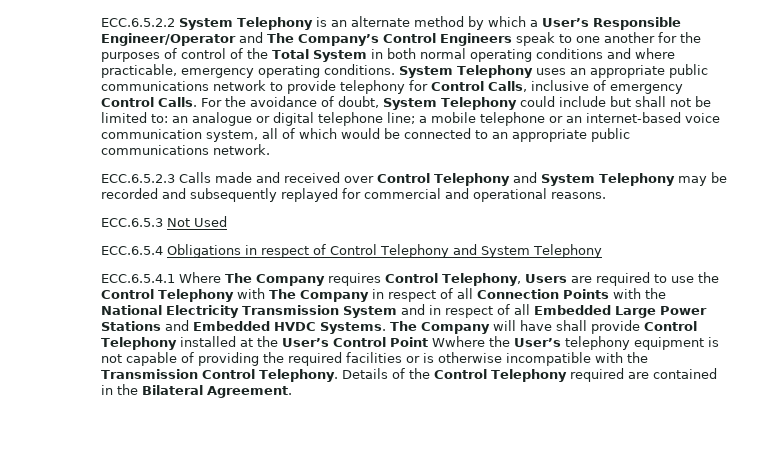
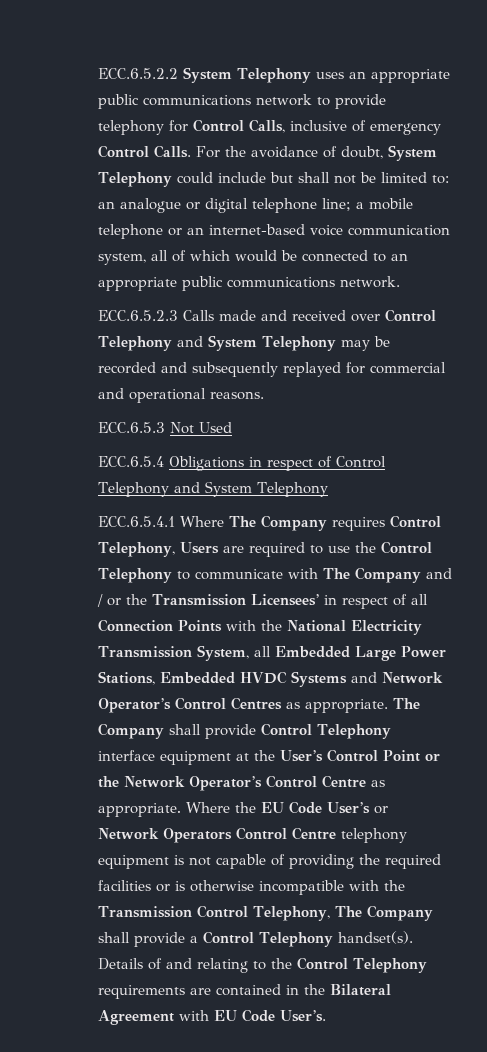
- ECC.6.5.2.2 System Telephony is an alternate method by which a User’s Responsible Engineer/Operator and The Company’s Control Engineers speak to one another for the purposes of control of the Total System in both normal operating conditions and where practicable, emergency operating conditions. System Telephony uses an appropriate public communications network to provide telephony for Control Calls, inclusive of emergency Control Calls.
+ ECC.6.5.2.2 System Telephony uses an appropriate public communications network to provide telephony for Control Calls, inclusive of emergency Control Calls.
- ECC.6.5.4.1 Where The Company requires Control Telephony, Users are required to use the Control Telephony with The Company in respect of all Connection Points with the National Electricity Transmission System and in respect of all Embedded Large Power Stations and Embedded HVDC Systems. The Company will have shall provide Control Telephony installed at the User’s Control Point Wwhere the User’s telephony equipment is not capable of providing the required facilities or is otherwise incompatible with the Transmission Control Telephony. Details of the Control Telephony required are contained in the Bilateral Agreement.
+ ECC.6.5.4.1 Where The Company requires Control Telephony, Users are required to use the Control Telephony to communicate with The Company and / or the Transmission Licensees’ in respect of all Connection Points with the National Electricity Transmission System, all Embedded Large Power Stations, Embedded HVDC Systems and Network Operator’s Control Centres as appropriate. The Company shall provide Control Telephony interface equipment at the User’s Control Point or the Network Operator’s Control Centre as appropriate. Where the EU Code User’s or Network Operators Control Centre telephony equipment is not capable of providing the required facilities or is otherwise incompatible with the Transmission Control Telephony, The Company shall provide a Control Telephony handset(s). Details of and relating to the Control Telephony requirements are contained in the Bilateral Agreement with EU Code User’s.

